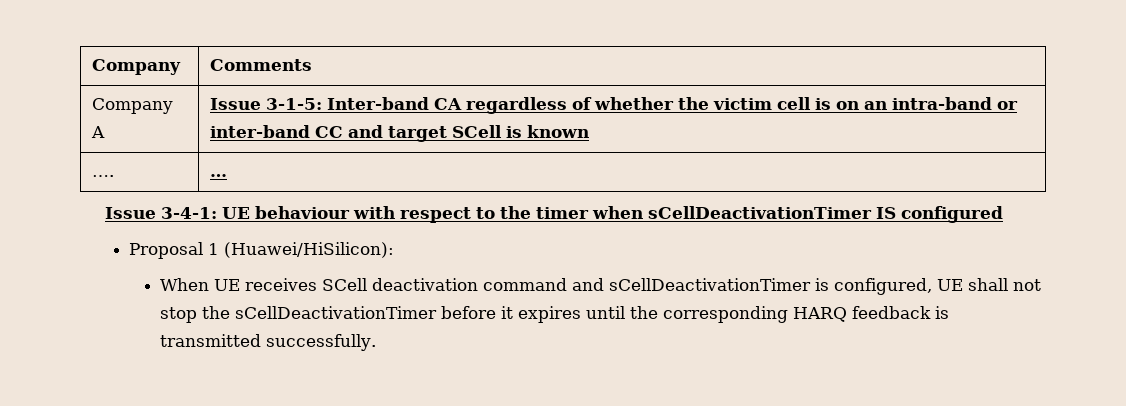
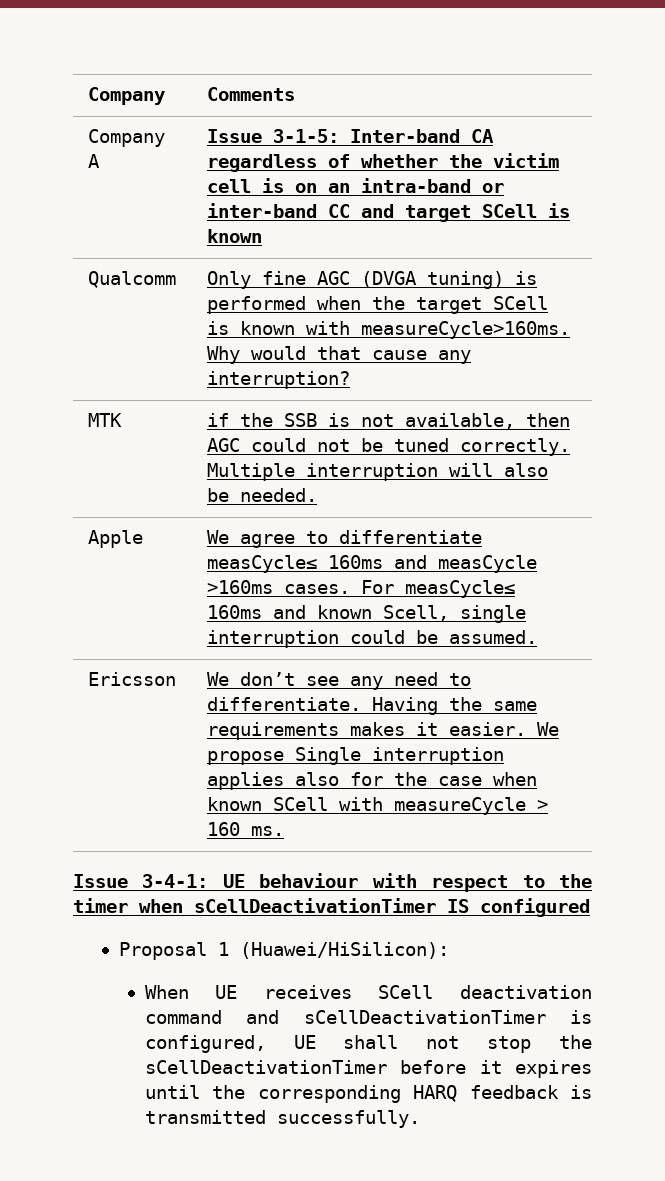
- …. | …
+ Qualcomm | Only fine AGC (DVGA tuning) is performed when the target SCell is known with measureCycle>160ms. Why would that cause any interruption?
+ MTK | if the SSB is not available, then AGC could not be tuned correctly. Multiple interruption will also be needed.
+ Apple | We agree to differentiate measCycle≤ 160ms and measCycle >160ms cases. For measCycle≤ 160ms and known Scell, single interruption could be assumed.
+ Ericsson | We don’t see any need to differentiate. Having the same requirements makes it easier. We propose Single interruption applies also for the case when known SCell with measureCycle > 160 ms.

